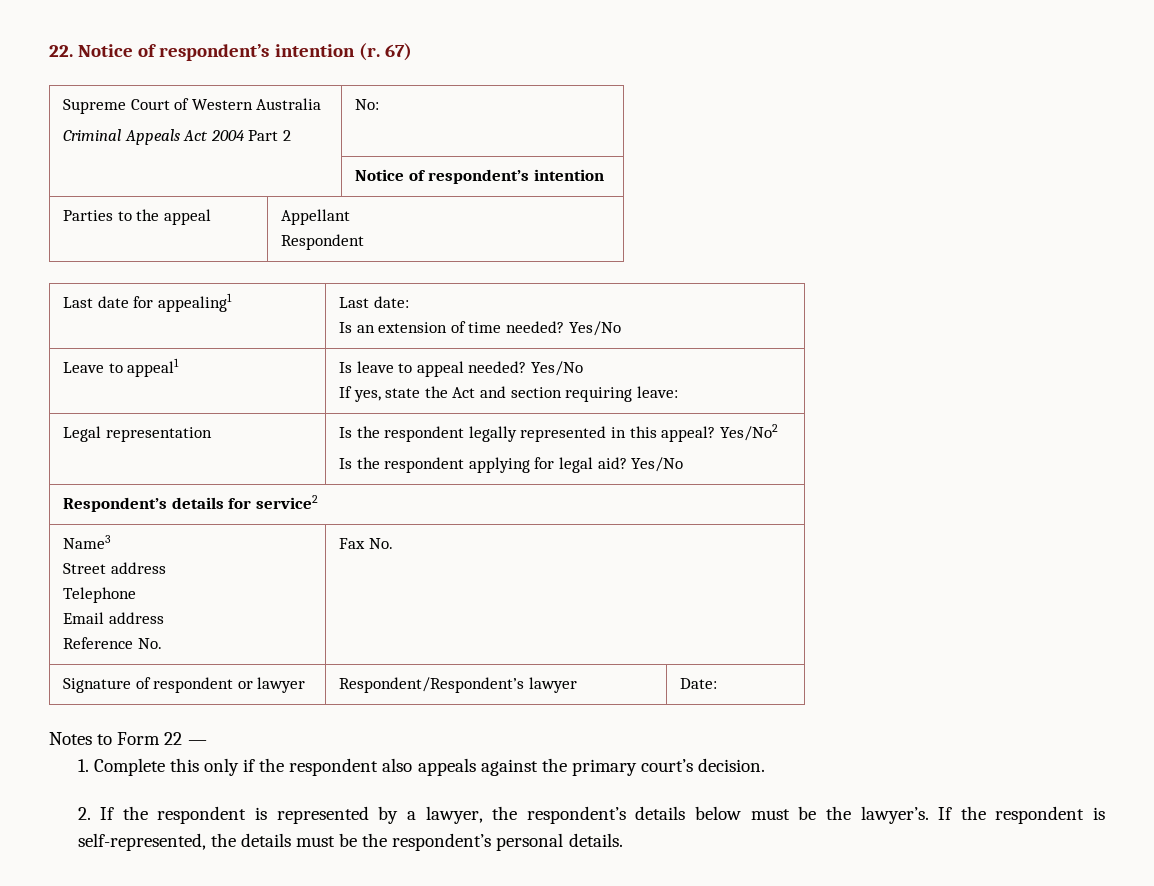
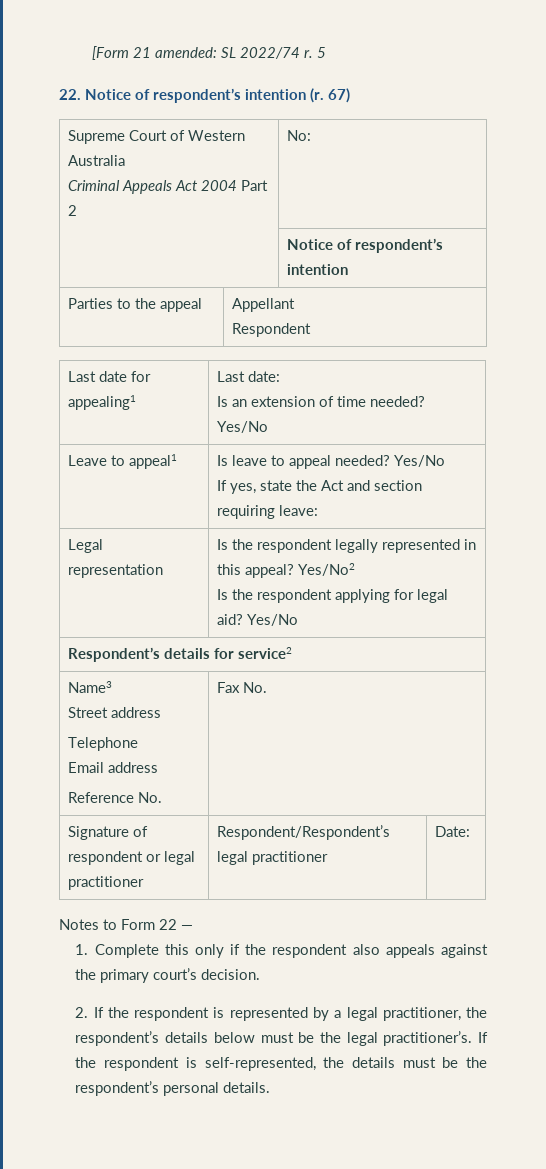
+ [Form 21 amended: SL 2022/74 r. 5
- Signature of respondent or lawyer | Respondent/Respondent’s lawyer | Date:
+ Signature of respondent or legal practitioner | Respondent/Respondent’s legal practitioner | Date:
- 2. If the respondent is represented by a lawyer, the respondent’s details below must be the lawyer’s.
+ 2. If the respondent is represented by a legal practitioner, the respondent’s details below must be the legal practitioner’s.

